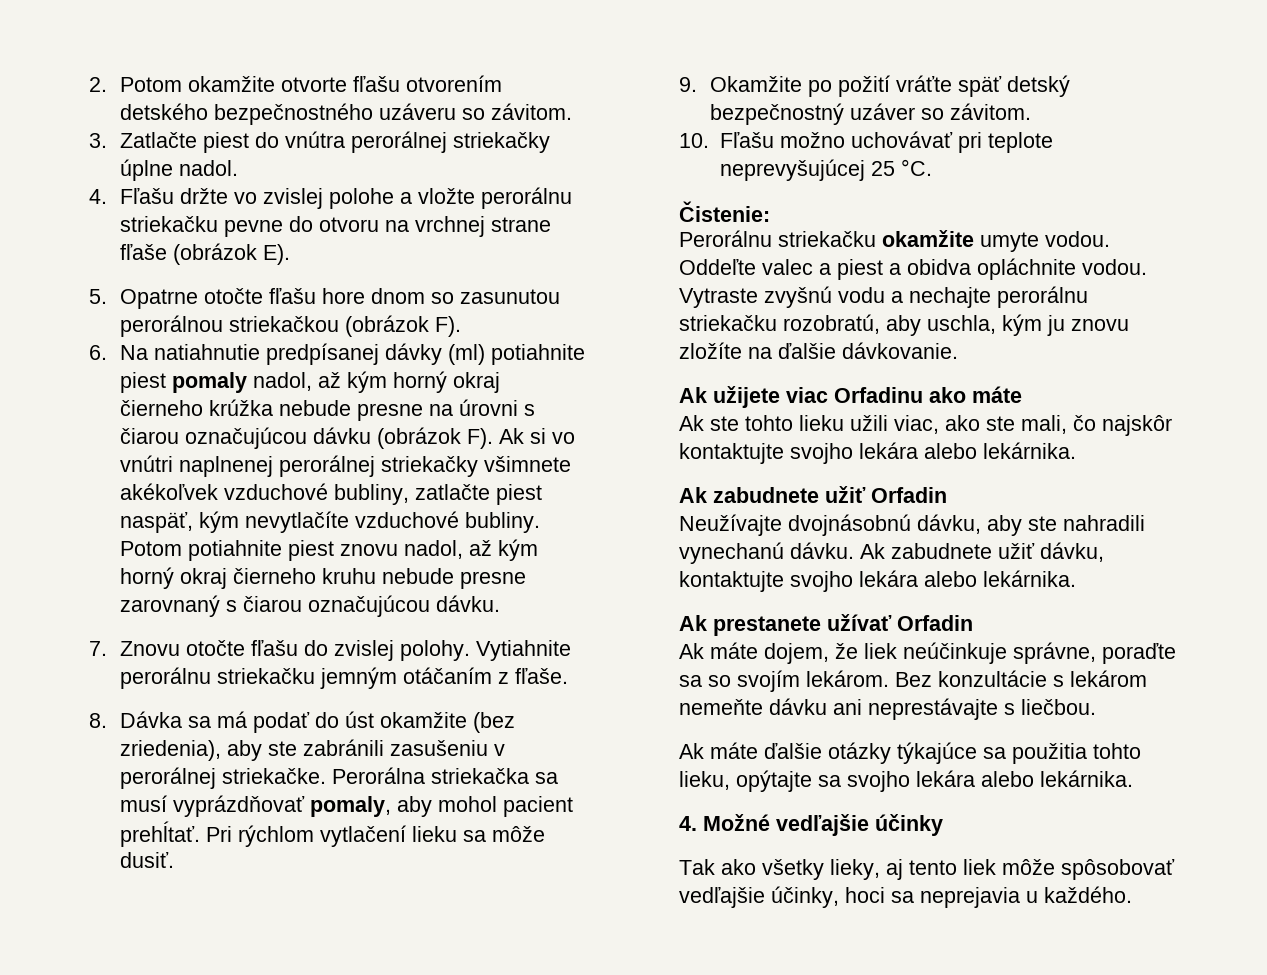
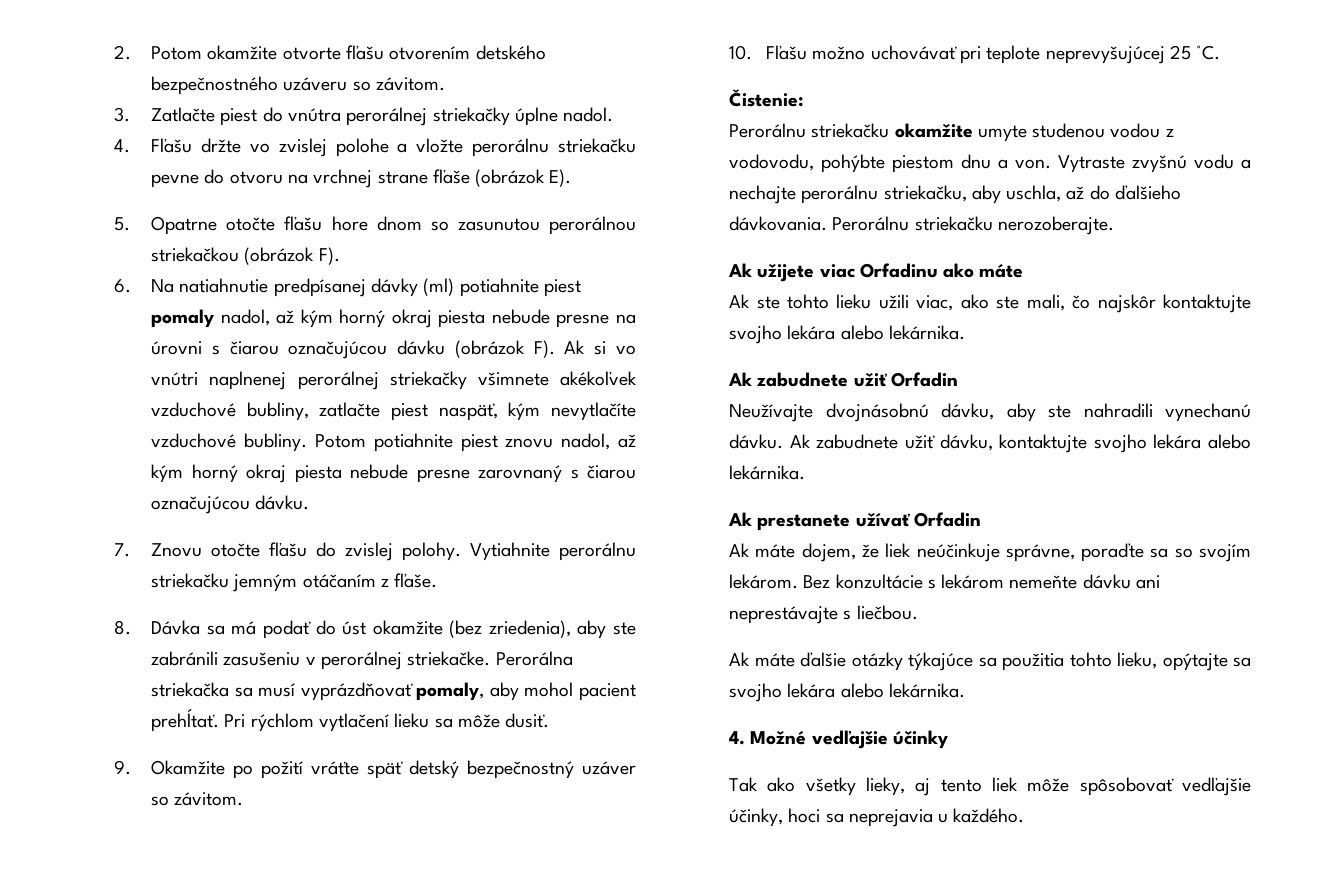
- 6. Na natiahnutie predpísanej dávky (ml) potiahnite piest pomaly nadol, až kým horný okraj čierneho krúžka nebude presne na úrovni s čiarou označujúcou dávku (obrázok F). Ak si vo vnútri naplnenej perorálnej striekačky všimnete akékoľvek vzduchové bubliny, zatlačte piest naspäť, kým nevytlačíte vzduchové bubliny.
+ 6. Na natiahnutie predpísanej dávky (ml) potiahnite piest pomaly nadol, až kým horný okraj piesta nebude presne na úrovni s čiarou označujúcou dávku (obrázok F). Ak si vo vnútri naplnenej perorálnej striekačky všimnete akékoľvek vzduchové bubliny, zatlačte piest naspäť, kým nevytlačíte vzduchové bubliny.
- Potom potiahnite piest znovu nadol, až kým horný okraj čierneho kruhu nebude presne zarovnaný s čiarou označujúcou dávku.
+ Potom potiahnite piest znovu nadol, až kým horný okraj piesta nebude presne zarovnaný s čiarou označujúcou dávku.
- Perorálnu striekačku okamžite umyte vodou. Oddeľte valec a piest a obidva opláchnite vodou.
+ Perorálnu striekačku okamžite umyte studenou vodou z vodovodu, pohýbte piestom dnu a von.
- Vytraste zvyšnú vodu a nechajte perorálnu striekačku rozobratú, aby uschla, kým ju znovu zložíte na ďalšie dávkovanie.
+ Vytraste zvyšnú vodu a nechajte perorálnu striekačku, aby uschla, až do ďalšieho dávkovania. Perorálnu striekačku nerozoberajte.

